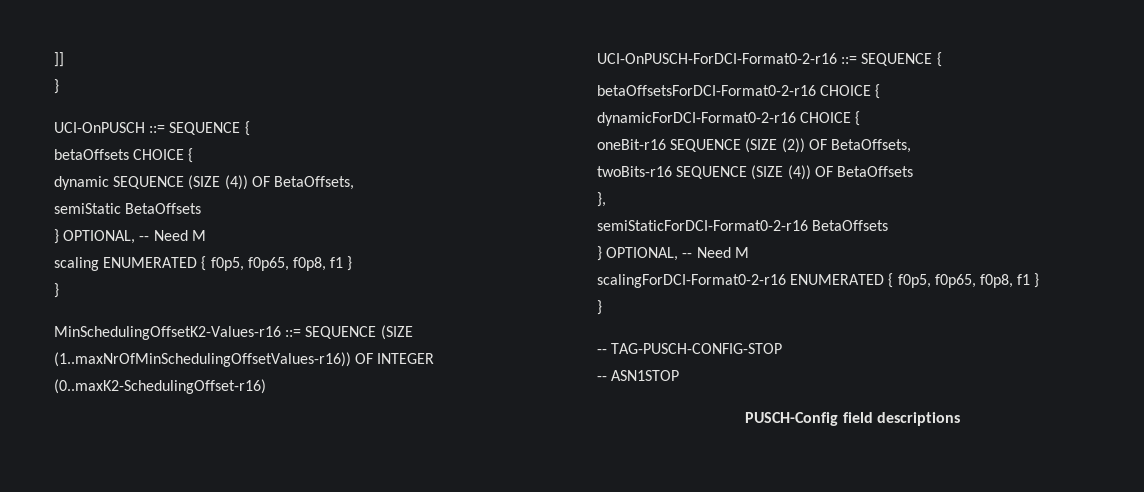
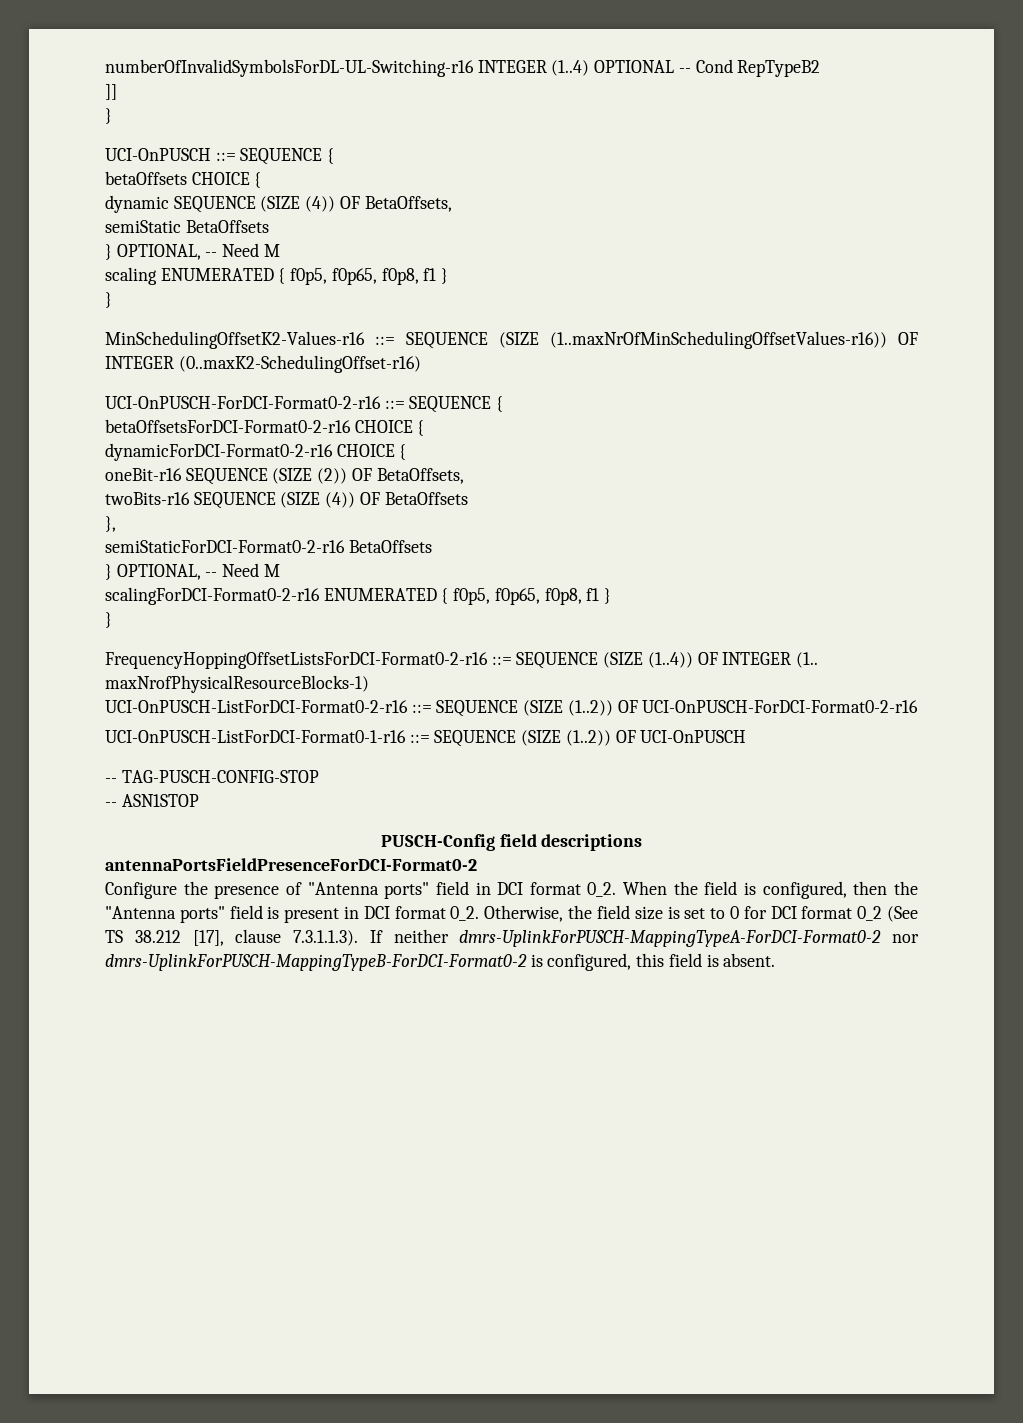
+ numberOfInvalidSymbolsForDL-UL-Switching-r16 INTEGER (1..4) OPTIONAL -- Cond RepTypeB2
+ FrequencyHoppingOffsetListsForDCI-Format0-2-r16 ::= SEQUENCE (SIZE (1..4)) OF INTEGER (1.. maxNrofPhysicalResourceBlocks-1)
+ UCI-OnPUSCH-ListForDCI-Format0-2-r16 ::= SEQUENCE (SIZE (1..2)) OF UCI-OnPUSCH-ForDCI-Format0-2-r16
+ UCI-OnPUSCH-ListForDCI-Format0-1-r16 ::= SEQUENCE (SIZE (1..2)) OF UCI-OnPUSCH
+ antennaPortsFieldPresenceForDCI-Format0-2
+ Configure the presence of "Antenna ports" field in DCI format 0_2. When the field is configured, then the "Antenna ports" field is present in DCI format 0_2. Otherwise, the field size is set to 0 for DCI format 0_2 (See TS 38.212 [17], clause 7.3.1.1.3). If neither dmrs-UplinkForPUSCH-MappingTypeA-ForDCI-Format0-2 nor dmrs-UplinkForPUSCH-MappingTypeB-ForDCI-Format0-2 is configured, this field is absent.

